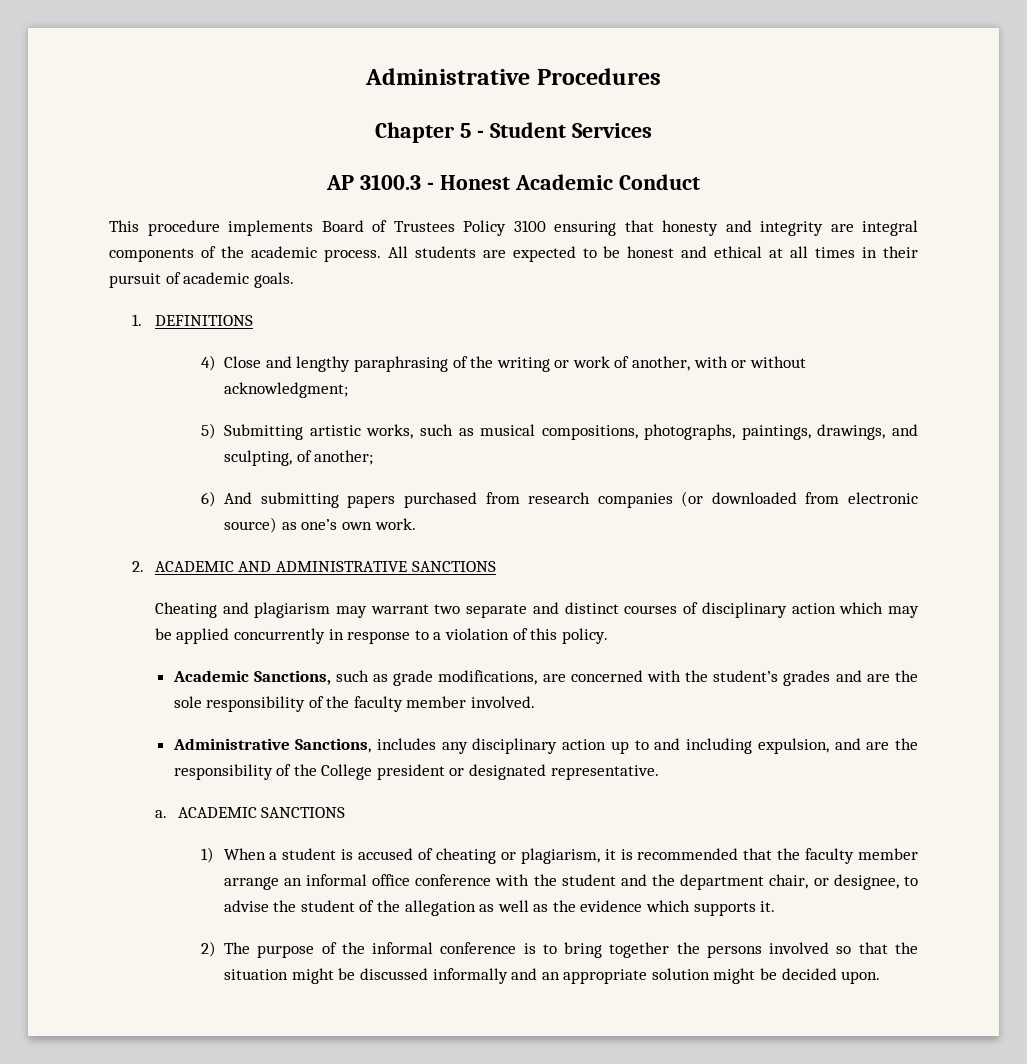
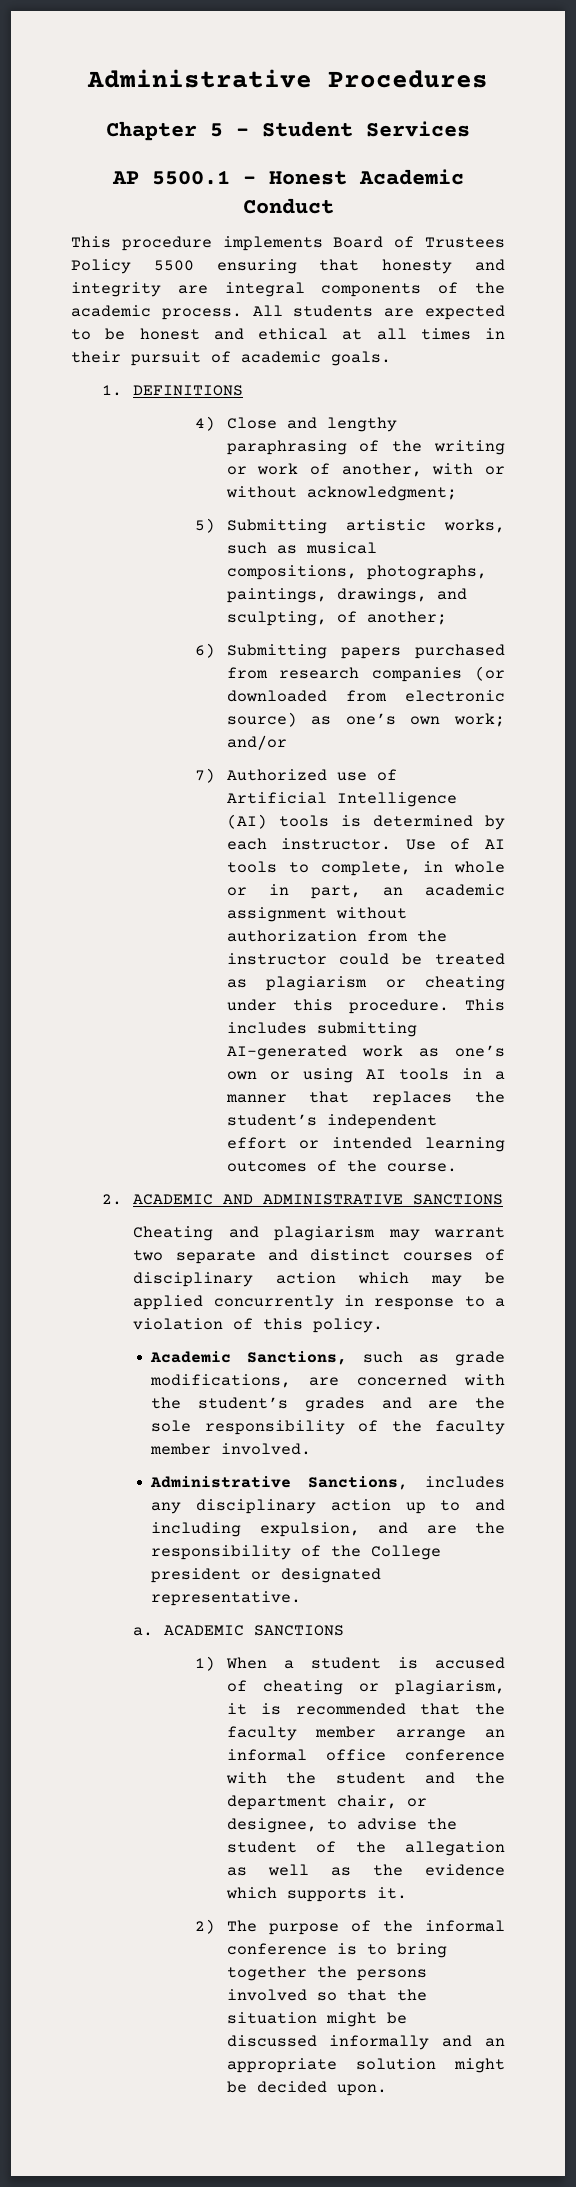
- AP 3100.3 - Honest Academic Conduct
+ AP 5500.1 - Honest Academic Conduct
- This procedure implements Board of Trustees Policy 3100 ensuring that honesty and integrity are integral components of the academic process.
+ This procedure implements Board of Trustees Policy 5500 ensuring that honesty and integrity are integral components of the academic process.
- 6) And submitting papers purchased from research companies (or downloaded from electronic source) as one’s own work.
+ 6) Submitting papers purchased from research companies (or downloaded from electronic source) as one’s own work; and/or
+ 7) Authorized use of Artificial Intelligence (AI) tools is determined by each instructor. Use of AI tools to complete, in whole or in part, an academic assignment without authorization from the instructor could be treated as plagiarism or cheating under this procedure. This includes submitting AI-generated work as one’s own or using AI tools in a manner that replaces the student’s independent effort or intended learning outcomes of the course.

